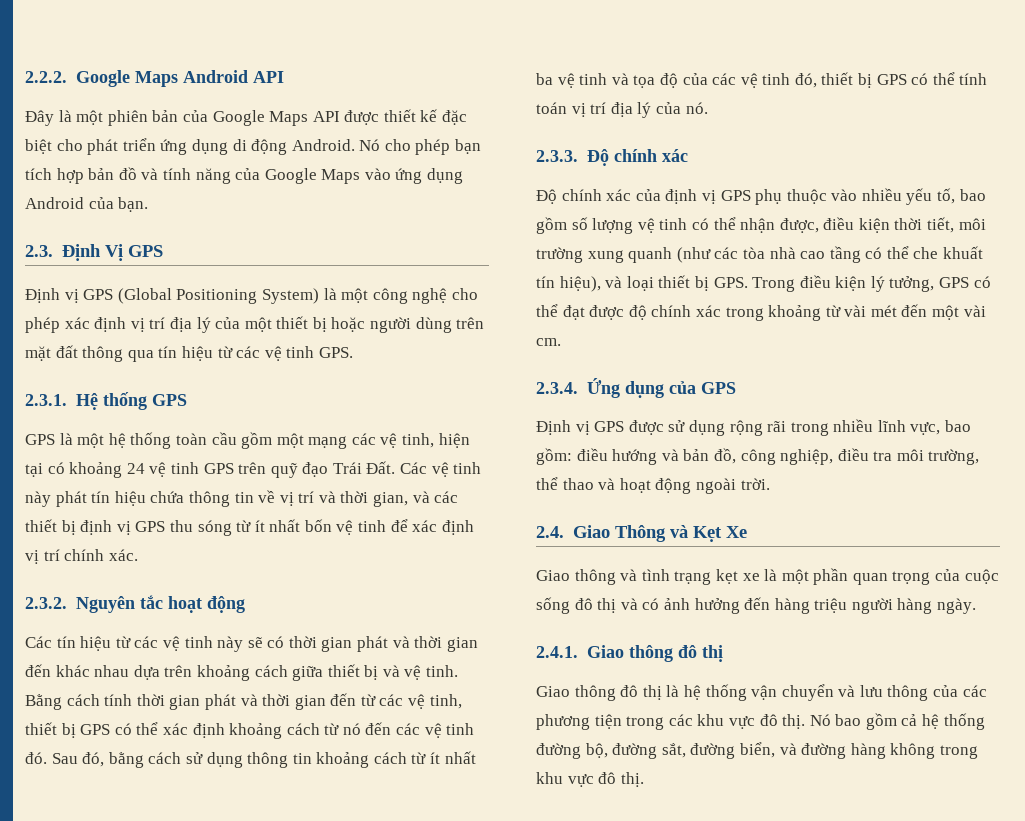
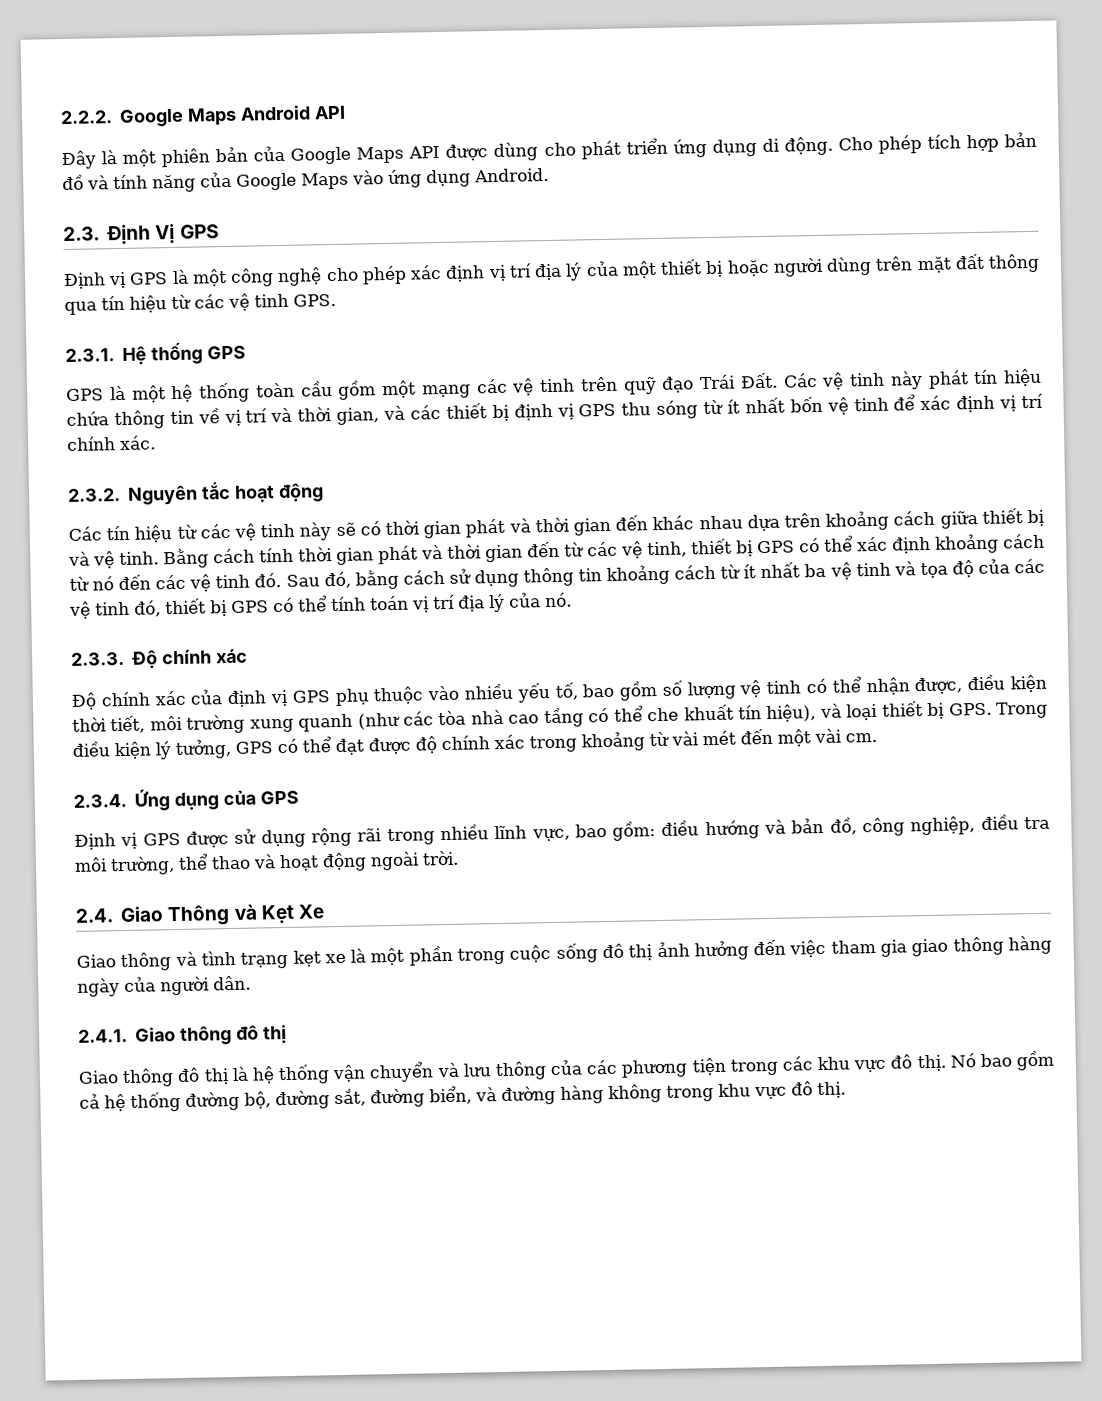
- Đây là một phiên bản của Google Maps API được thiết kế đặc biệt cho phát triển ứng dụng di động Android. Nó cho phép bạn tích hợp bản đồ và tính năng của Google Maps vào ứng dụng Android của bạn.
+ Đây là một phiên bản của Google Maps API được dùng cho phát triển ứng dụng di động. Cho phép tích hợp bản đồ và tính năng của Google Maps vào ứng dụng Android.
- Định vị GPS (Global Positioning System) là một công nghệ cho phép xác định vị trí địa lý của một thiết bị hoặc người dùng trên mặt đất thông qua tín hiệu từ các vệ tinh GPS.
+ Định vị GPS là một công nghệ cho phép xác định vị trí địa lý của một thiết bị hoặc người dùng trên mặt đất thông qua tín hiệu từ các vệ tinh GPS.
- GPS là một hệ thống toàn cầu gồm một mạng các vệ tinh, hiện tại có khoảng 24 vệ tinh GPS trên quỹ đạo Trái Đất. Các vệ tinh này phát tín hiệu chứa thông tin về vị trí và thời gian, và các thiết bị định vị GPS thu sóng từ ít nhất bốn vệ tinh để xác định vị trí chính xác.
+ GPS là một hệ thống toàn cầu gồm một mạng các vệ tinh trên quỹ đạo Trái Đất. Các vệ tinh này phát tín hiệu chứa thông tin về vị trí và thời gian, và các thiết bị định vị GPS thu sóng từ ít nhất bốn vệ tinh để xác định vị trí chính xác.
- Giao thông và tình trạng kẹt xe là một phần quan trọng của cuộc sống đô thị và có ảnh hưởng đến hàng triệu người hàng ngày.
+ Giao thông và tình trạng kẹt xe là một phần trong cuộc sống đô thị ảnh hưởng đến việc tham gia giao thông hàng ngày của người dân.

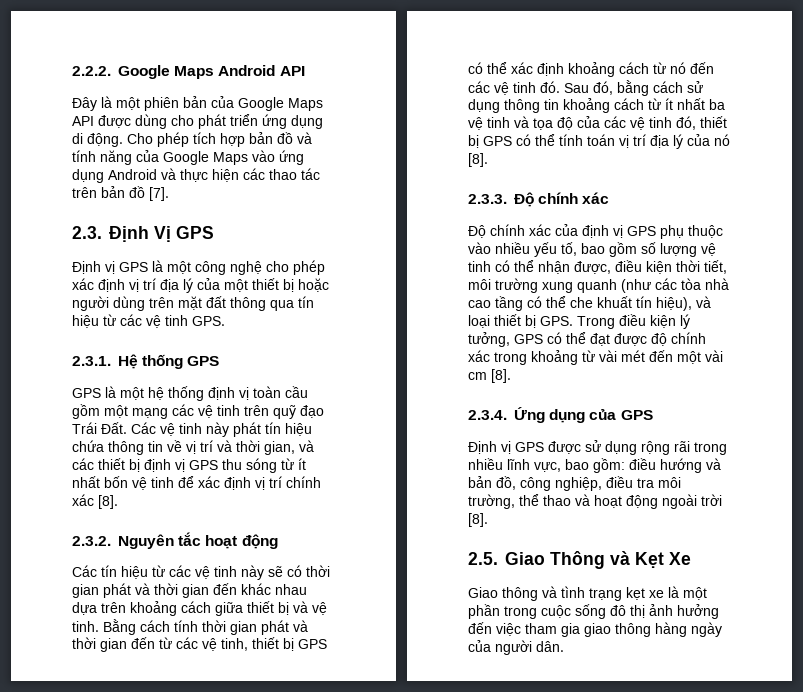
- Cho phép tích hợp bản đồ và tính năng của Google Maps vào ứng dụng Android.
+ Cho phép tích hợp bản đồ và tính năng của Google Maps vào ứng dụng Android và thực hiện các thao tác trên bản đồ [7].
- GPS là một hệ thống toàn cầu gồm một mạng các vệ tinh trên quỹ đạo Trái Đất. Các vệ tinh này phát tín hiệu chứa thông tin về vị trí và thời gian, và các thiết bị định vị GPS thu sóng từ ít nhất bốn vệ tinh để xác định vị trí chính xác.
+ GPS là một hệ thống định vị toàn cầu gồm một mạng các vệ tinh trên quỹ đạo Trái Đất. Các vệ tinh này phát tín hiệu chứa thông tin về vị trí và thời gian, và các thiết bị định vị GPS thu sóng từ ít nhất bốn vệ tinh để xác định vị trí chính xác [8].
- Sau đó, bằng cách sử dụng thông tin khoảng cách từ ít nhất ba vệ tinh và tọa độ của các vệ tinh đó, thiết bị GPS có thể tính toán vị trí địa lý của nó.
+ Sau đó, bằng cách sử dụng thông tin khoảng cách từ ít nhất ba vệ tinh và tọa độ của các vệ tinh đó, thiết bị GPS có thể tính toán vị trí địa lý của nó [8].
- Độ chính xác của định vị GPS phụ thuộc vào nhiều yếu tố, bao gồm số lượng vệ tinh có thể nhận được, điều kiện thời tiết, môi trường xung quanh (như các tòa nhà cao tầng có thể che khuất tín hiệu), và loại thiết bị GPS. Trong điều kiện lý tưởng, GPS có thể đạt được độ chính xác trong khoảng từ vài mét đến một vài cm.
+ Độ chính xác của định vị GPS phụ thuộc vào nhiều yếu tố, bao gồm số lượng vệ tinh có thể nhận được, điều kiện thời tiết, môi trường xung quanh (như các tòa nhà cao tầng có thể che khuất tín hiệu), và loại thiết bị GPS. Trong điều kiện lý tưởng, GPS có thể đạt được độ chính xác trong khoảng từ vài mét đến một vài cm [8].
- Định vị GPS được sử dụng rộng rãi trong nhiều lĩnh vực, bao gồm: điều hướng và bản đồ, công nghiệp, điều tra môi trường, thể thao và hoạt động ngoài trời.
- 2.4. Giao Thông và Kẹt Xe
+ Định vị GPS được sử dụng rộng rãi trong nhiều lĩnh vực, bao gồm: điều hướng và bản đồ, công nghiệp, điều tra môi trường, thể thao và hoạt động ngoài trời [8].
+ 2.5. Giao Thông và Kẹt Xe
- 2.4.1. Giao thông đô thị
- Giao thông đô thị là hệ thống vận chuyển và lưu thông của các phương tiện trong các khu vực đô thị. Nó bao gồm cả hệ thống đường bộ, đường sắt, đường biển, và đường hàng không trong khu vực đô thị.

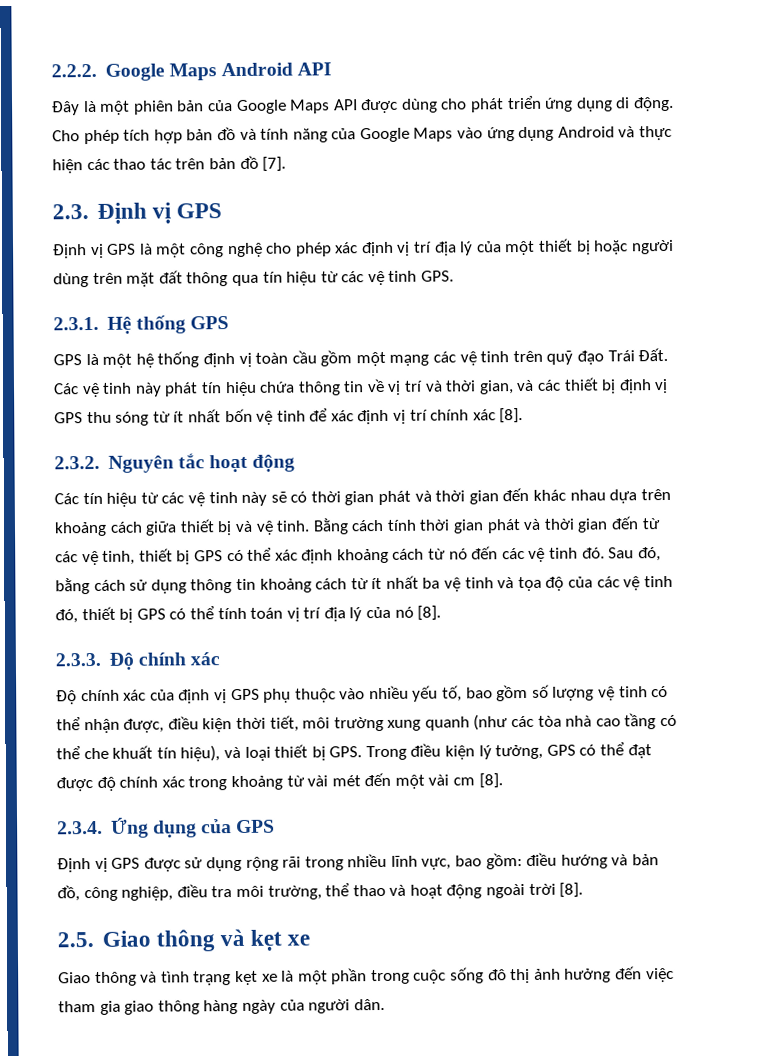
- 2.3. Định Vị GPS
+ 2.3. Định vị GPS
- 2.5. Giao Thông và Kẹt Xe
+ 2.5. Giao thông và kẹt xe

